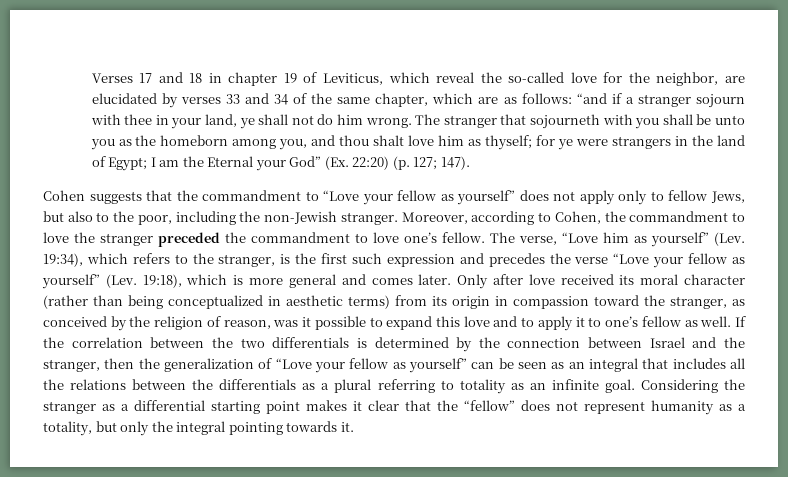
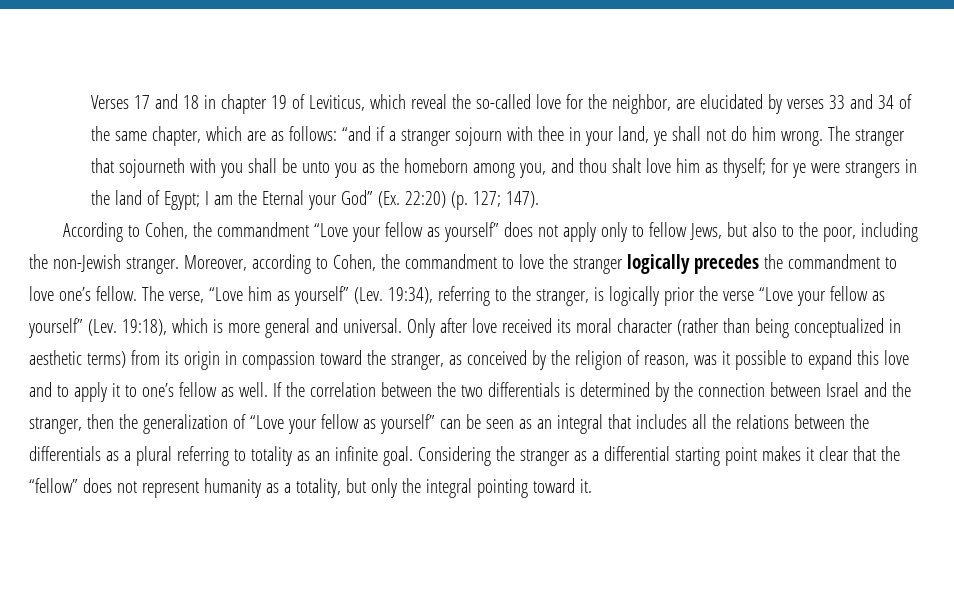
- Cohen suggests that the commandment to “Love your fellow as yourself” does not apply only to fellow Jews, but also to the poor, including the non-Jewish stranger.
+ According to Cohen, the commandment “Love your fellow as yourself” does not apply only to fellow Jews, but also to the poor, including the non-Jewish stranger.
- Moreover, according to Cohen, the commandment to love the stranger preceded the commandment to love one’s fellow.
+ Moreover, according to Cohen, the commandment to love the stranger logically precedes the commandment to love one’s fellow.
- The verse, “Love him as yourself” (Lev. 19:34), which refers to the stranger, is the first such expression and precedes the verse “Love your fellow as yourself” (Lev. 19:18), which is more general and comes later.
+ The verse, “Love him as yourself” (Lev. 19:34), referring to the stranger, is logically prior the verse “Love your fellow as yourself” (Lev. 19:18), which is more general and universal.
- Considering the stranger as a differential starting point makes it clear that the “fellow” does not represent humanity as a totality, but only the integral pointing towards it.
+ Considering the stranger as a differential starting point makes it clear that the “fellow” does not represent humanity as a totality, but only the integral pointing toward it.

